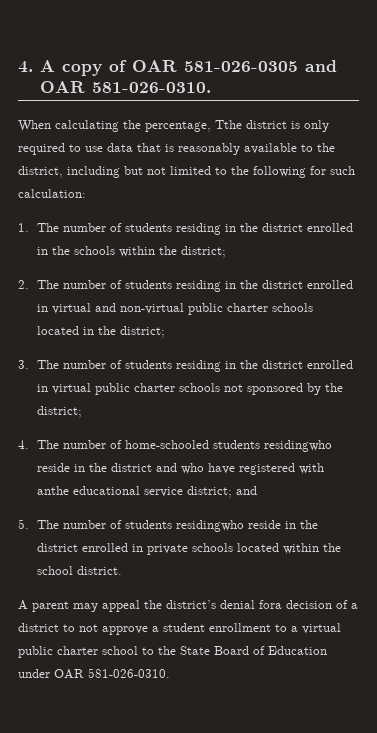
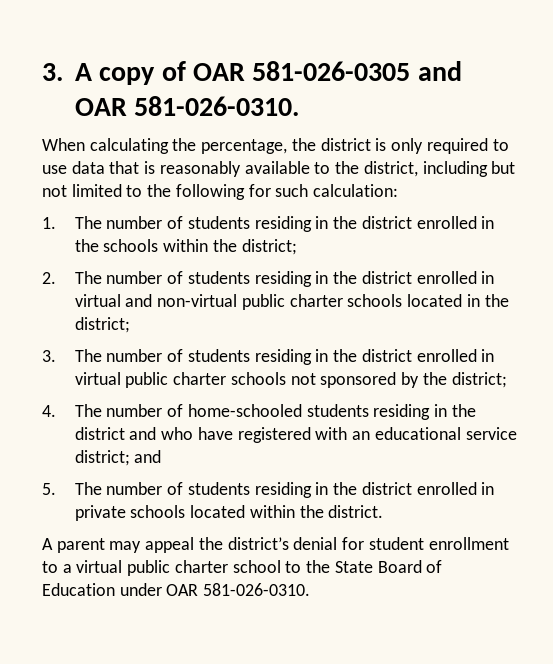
- 4. A copy of OAR 581-026-0305 and OAR 581-026-0310.
+ 3. A copy of OAR 581-026-0305 and OAR 581-026-0310.
- When calculating the percentage, Tthe district is only required to use data that is reasonably available to the district, including but not limited to the following for such calculation:
+ When calculating the percentage, the district is only required to use data that is reasonably available to the district, including but not limited to the following for such calculation:
- 4. The number of home-schooled students residingwho reside in the district and who have registered with anthe educational service district; and
+ 4. The number of home-schooled students residing in the district and who have registered with an educational service district; and
- 5. The number of students residingwho reside in the district enrolled in private schools located within the school district.
+ 5. The number of students residing in the district enrolled in private schools located within the district.
- A parent may appeal the district’s denial fora decision of a district to not approve a student enrollment to a virtual public charter school to the State Board of Education under OAR 581-026-0310.
+ A parent may appeal the district’s denial for student enrollment to a virtual public charter school to the State Board of Education under OAR 581-026-0310.

